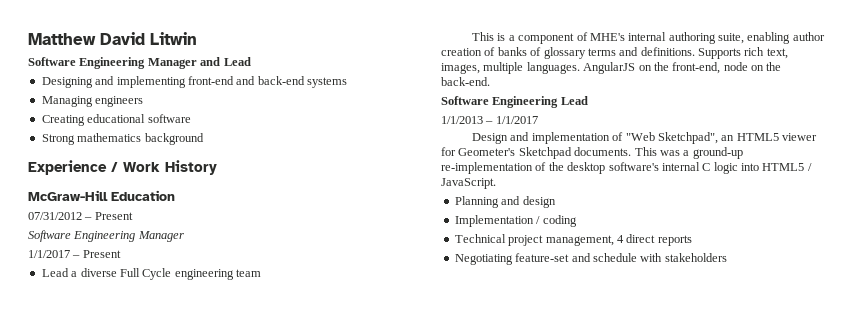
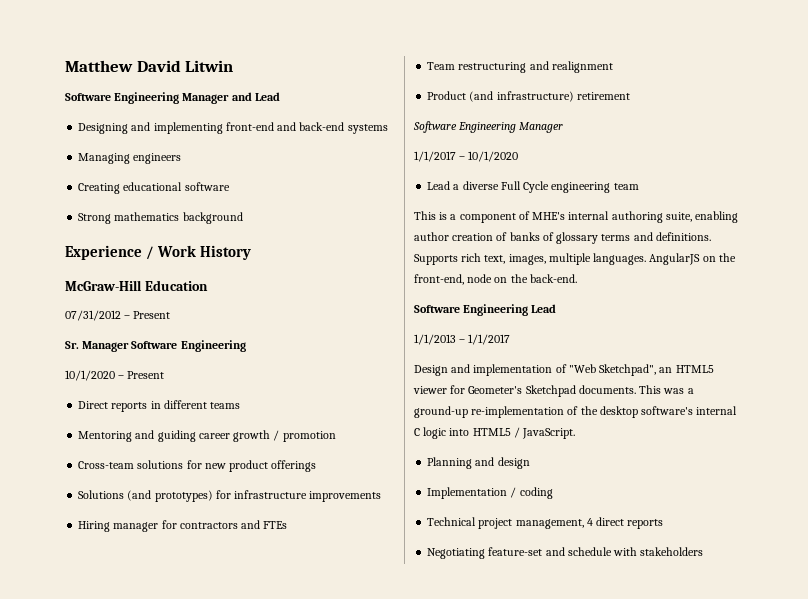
+ Sr. Manager Software Engineering
+ 10/1/2020 – Present
+ Direct reports in different teams
+ Mentoring and guiding career growth / promotion
+ Cross-team solutions for new product offerings
+ Solutions (and prototypes) for infrastructure improvements
+ Hiring manager for contractors and FTEs
+ Team restructuring and realignment
+ Product (and infrastructure) retirement
- 1/1/2017 – Present
+ 1/1/2017 – 10/1/2020

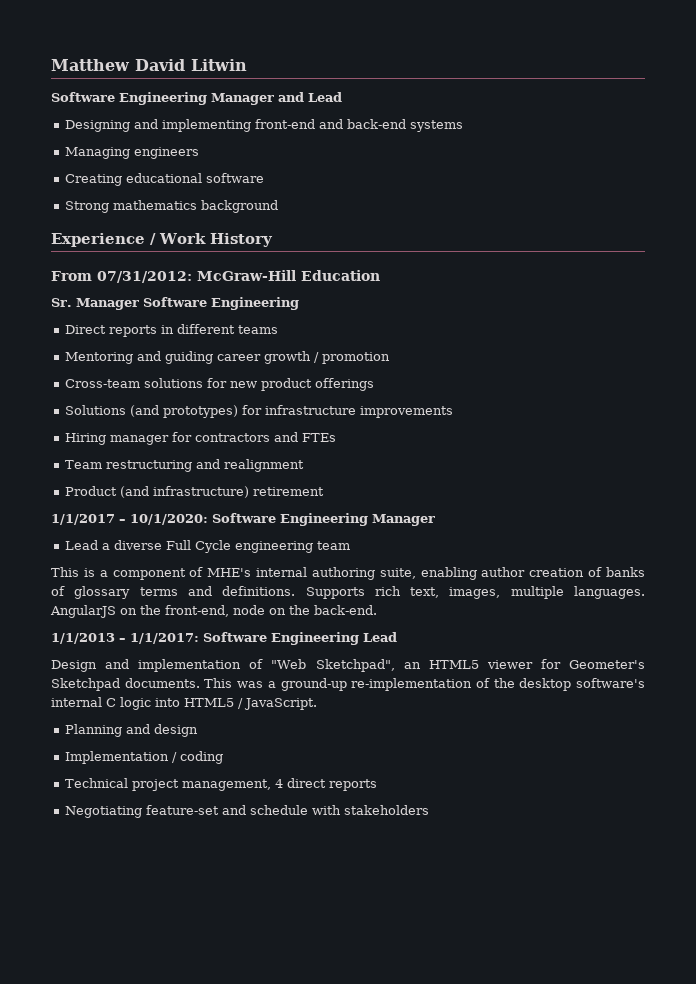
- McGraw-Hill Education
+ From 07/31/2012: McGraw-Hill Education
- 07/31/2012 – Present
- 10/1/2020 – Present
  Product (and infrastructure) retirement
- Software Engineering Manager
- 1/1/2017 – 10/1/2020
+ 1/1/2017 – 10/1/2020: Software Engineering Manager
- Software Engineering Lead
+ 1/1/2013 – 1/1/2017: Software Engineering Lead
- 1/1/2013 – 1/1/2017

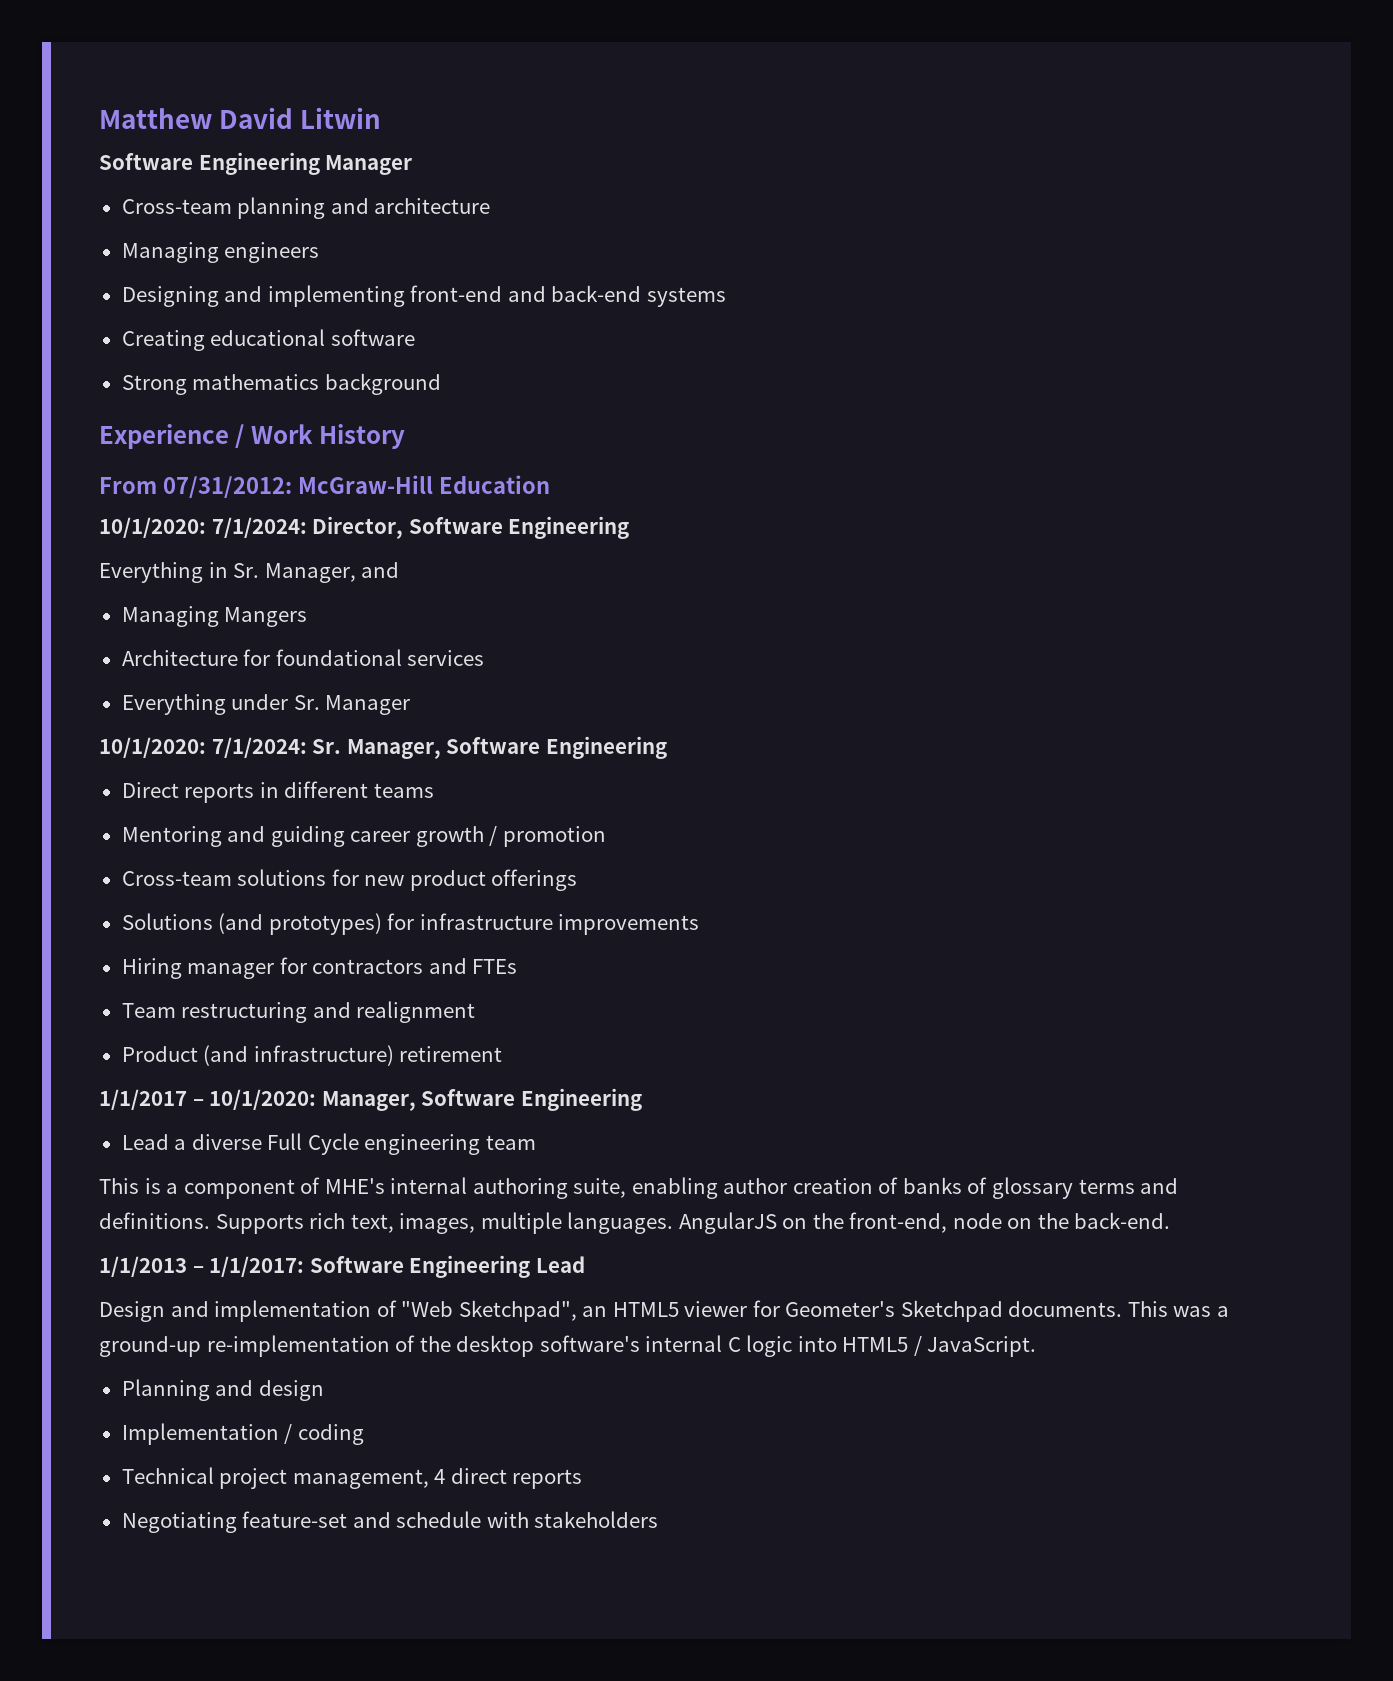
- Software Engineering Manager and Lead
+ Software Engineering Manager
+ Cross-team planning and architecture
+ Managing engineers
- Managing engineers
- Sr. Manager Software Engineering
+ 10/1/2020: 7/1/2024: Director, Software Engineering
+ Everything in Sr. Manager, and
+ Managing Mangers
+ Architecture for foundational services
+ Everything under Sr. Manager
+ 10/1/2020: 7/1/2024: Sr. Manager, Software Engineering
- 1/1/2017 – 10/1/2020: Software Engineering Manager
+ 1/1/2017 – 10/1/2020: Manager, Software Engineering

